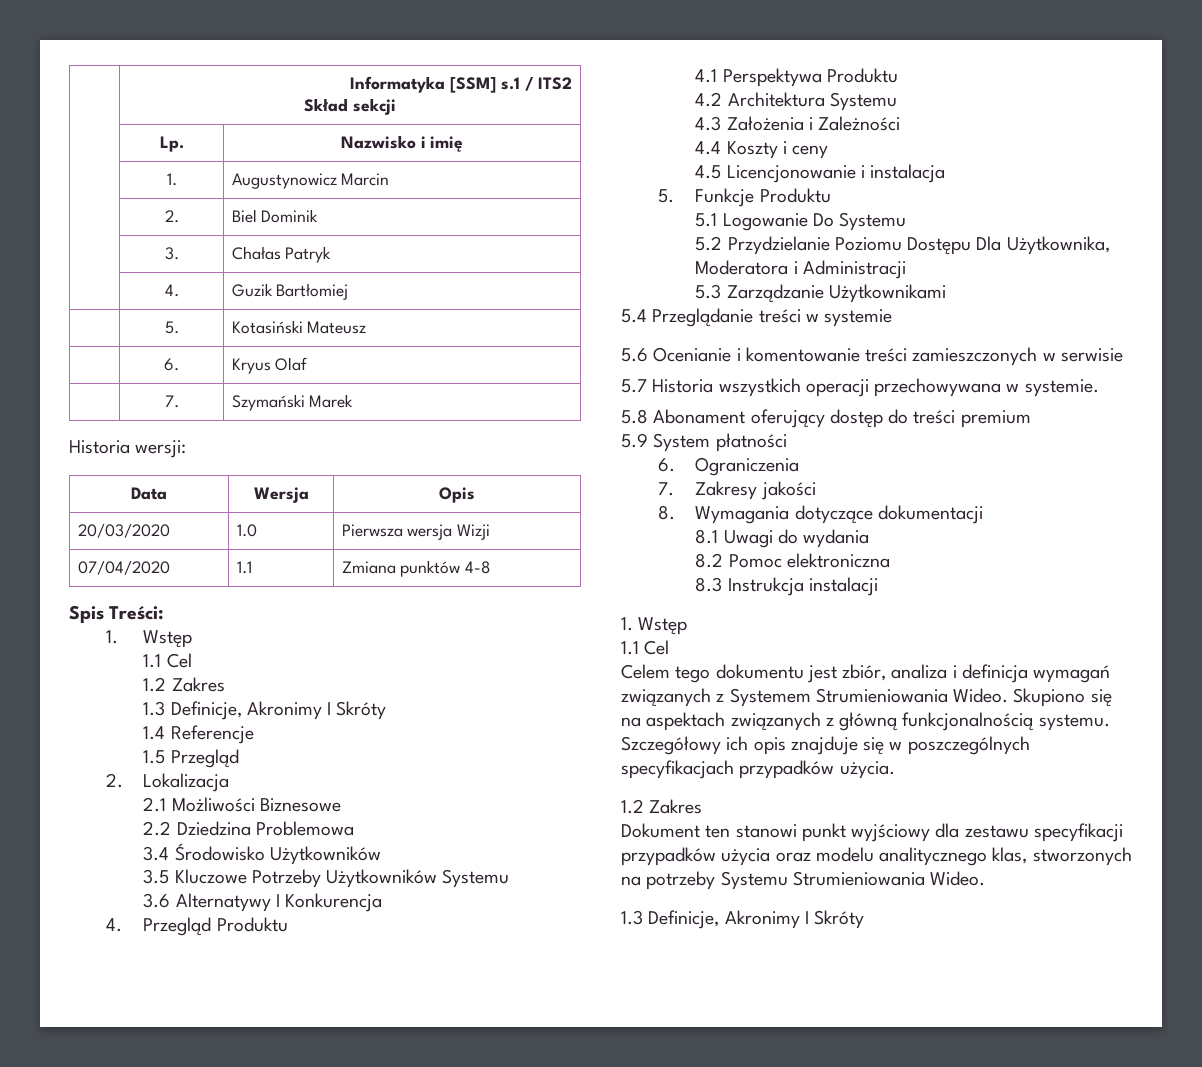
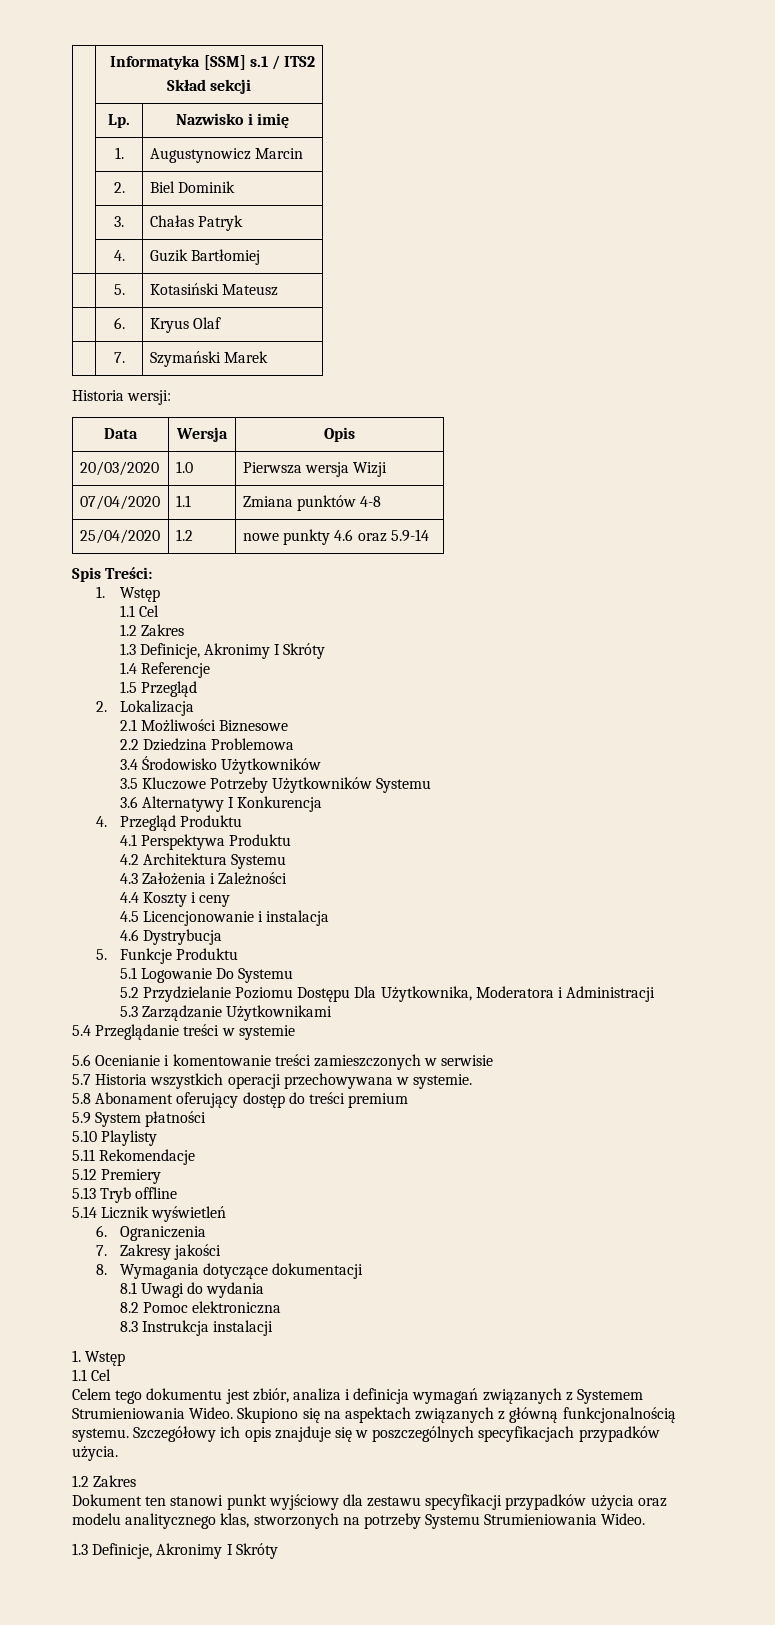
+ 25/04/2020 | 1.2 | nowe punkty 4.6 oraz 5.9-14
+ 4.6 Dystrybucja
+ 5.10 Playlisty
+ 5.11 Rekomendacje
+ 5.12 Premiery
+ 5.13 Tryb offline
+ 5.14 Licznik wyświetleń

